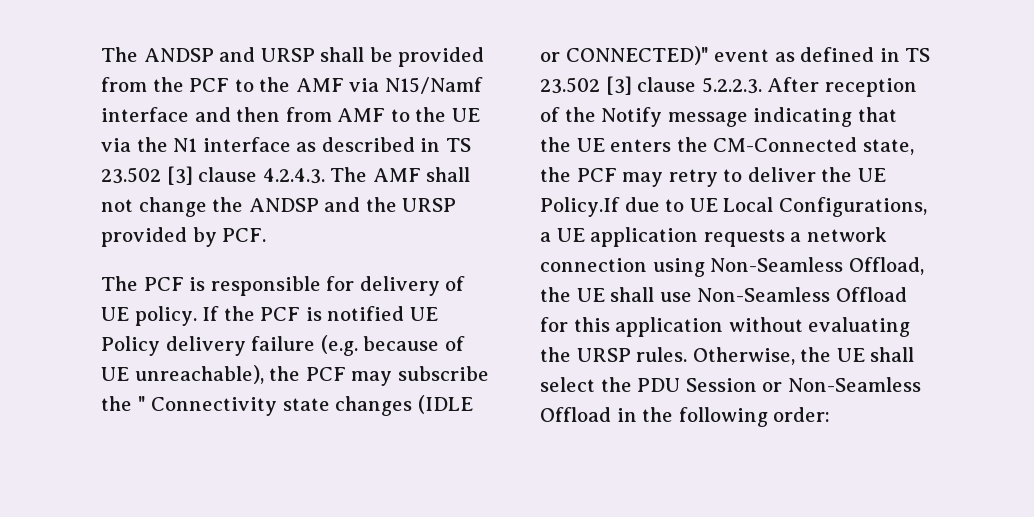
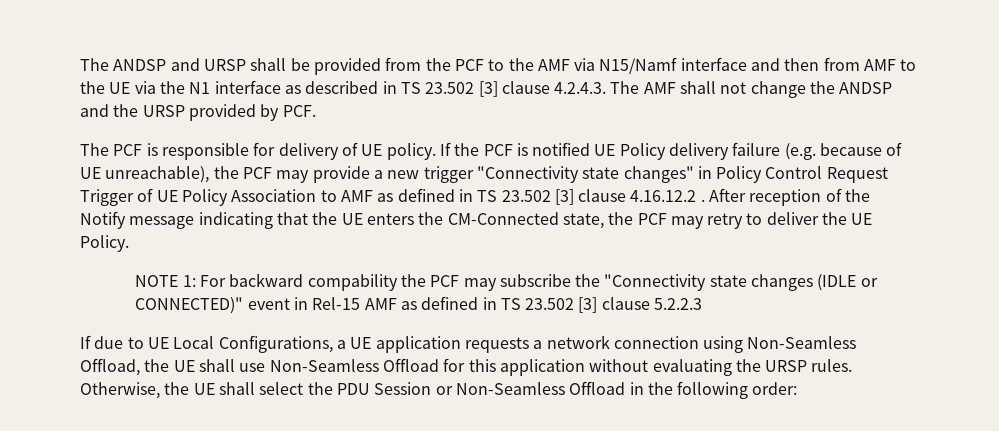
- If the PCF is notified UE Policy delivery failure (e.g. because of UE unreachable), the PCF may subscribe the " Connectivity state changes (IDLE or CONNECTED)" event as defined in TS 23.502 [3] clause 5.2.2.3. After reception of the Notify message indicating that the UE enters the CM-Connected state, the PCF may retry to deliver the UE Policy.If due to UE Local Configurations, a UE application requests a network connection using Non-Seamless Offload, the UE shall use Non-Seamless Offload for this application without evaluating the URSP rules.
+ If the PCF is notified UE Policy delivery failure (e.g. because of UE unreachable), the PCF may provide a new trigger "Connectivity state changes" in Policy Control Request Trigger of UE Policy Association to AMF as defined in TS 23.502 [3] clause 4.16.12.2 . After reception of the Notify message indicating that the UE enters the CM-Connected state, the PCF may retry to deliver the UE Policy.
+ NOTE 1: For backward compability the PCF may subscribe the "Connectivity state changes (IDLE or CONNECTED)" event in Rel-15 AMF as defined in TS 23.502 [3] clause 5.2.2.3
+ If due to UE Local Configurations, a UE application requests a network connection using Non-Seamless Offload, the UE shall use Non-Seamless Offload for this application without evaluating the URSP rules.

